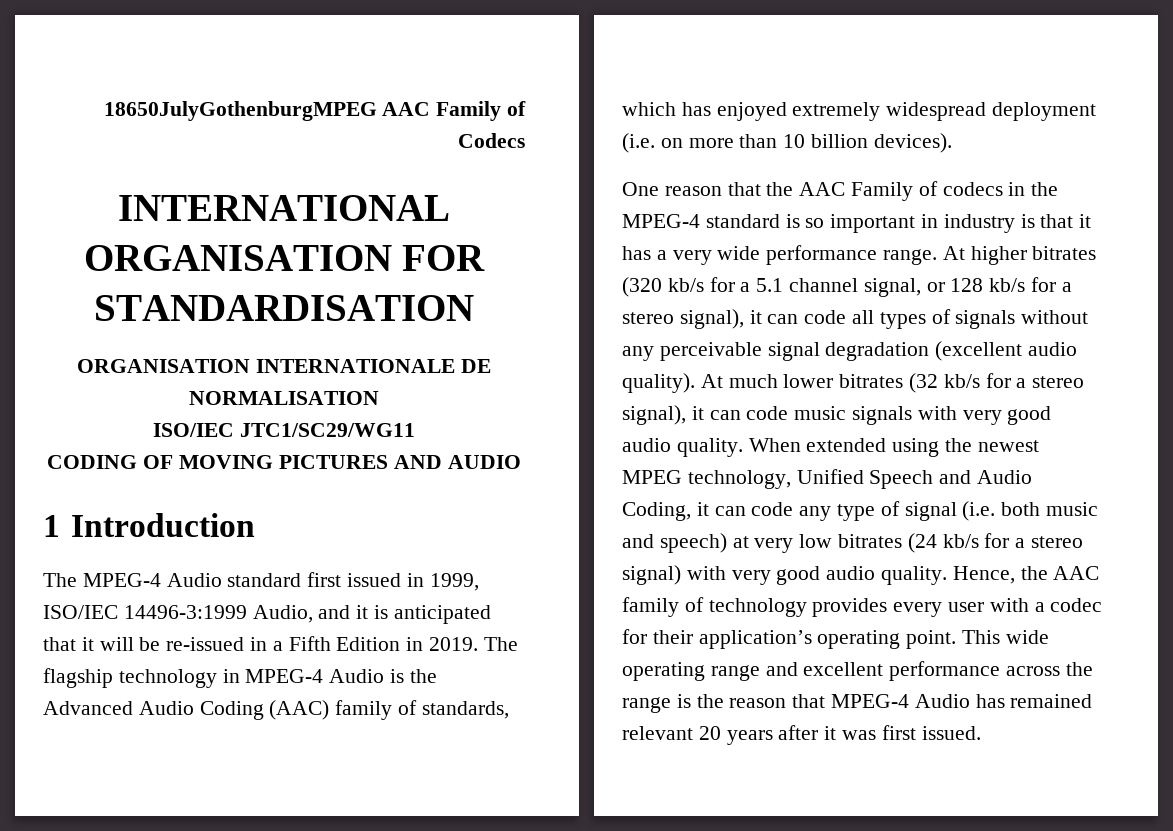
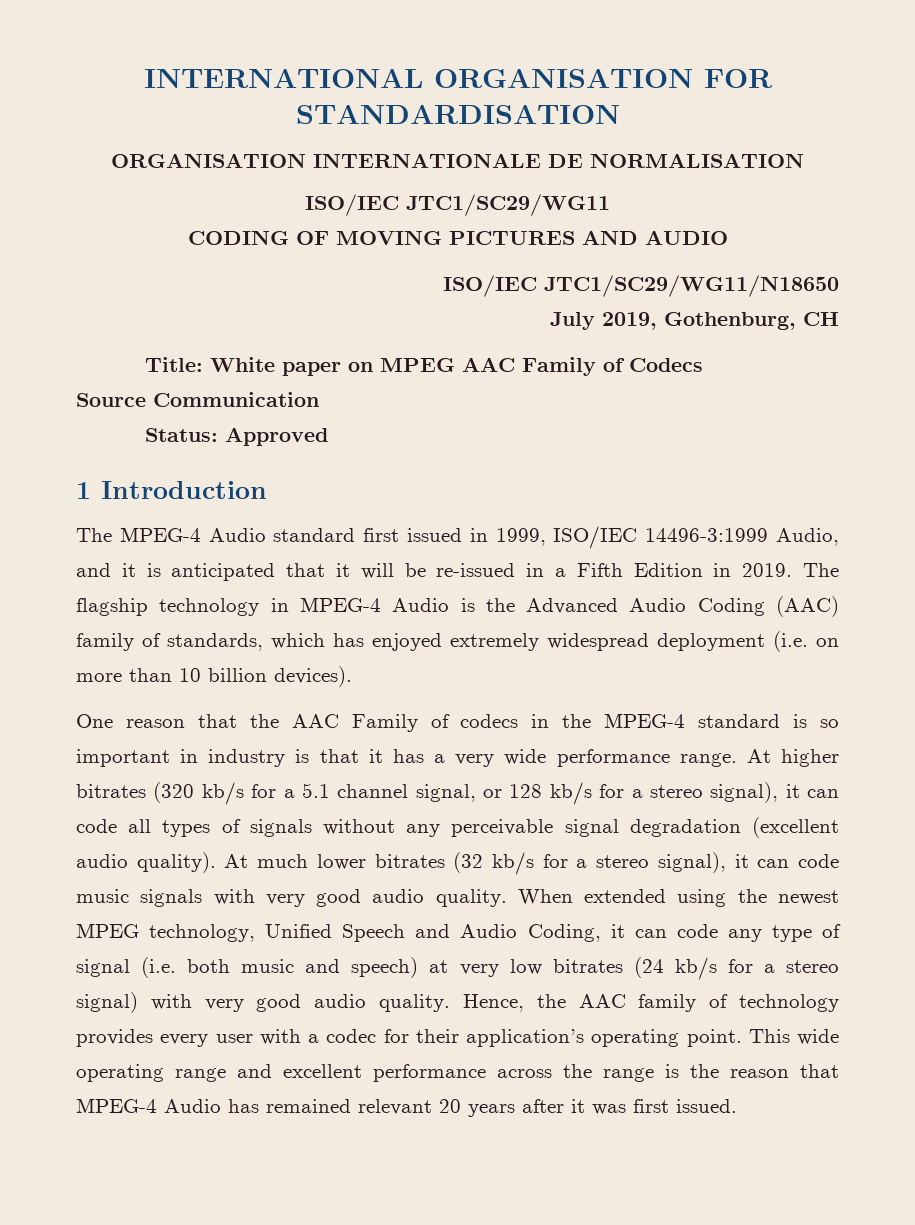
- 18650JulyGothenburgMPEG AAC Family of Codecs
+ ISO/IEC JTC1/SC29/WG11/N18650
+ July 2019, Gothenburg, CH
+ Title: White paper on MPEG AAC Family of Codecs
+ Source Communication
+ Status: Approved

